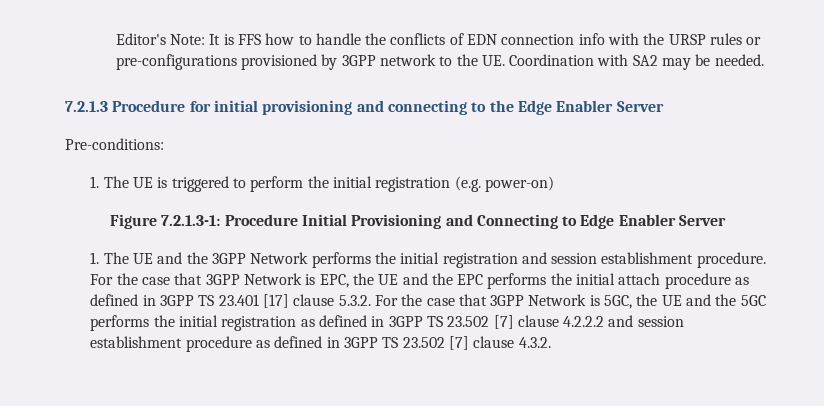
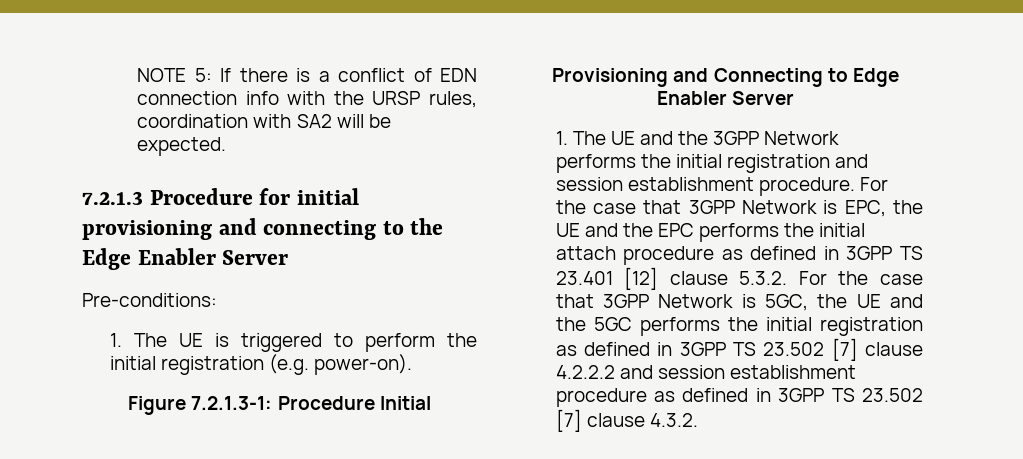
- Editor's Note: It is FFS how to handle the conflicts of EDN connection info with the URSP rules or pre-configurations provisioned by 3GPP network to the UE. Coordination with SA2 may be needed.
+ NOTE 5: If there is a conflict of EDN connection info with the URSP rules, coordination with SA2 will be expected.
- 1. The UE is triggered to perform the initial registration (e.g. power-on)
+ 1. The UE is triggered to perform the initial registration (e.g. power-on).
- For the case that 3GPP Network is EPC, the UE and the EPC performs the initial attach procedure as defined in 3GPP TS 23.401 [17] clause 5.3.2. For the case that 3GPP Network is 5GC, the UE and the 5GC performs the initial registration as defined in 3GPP TS 23.502 [7] clause 4.2.2.2 and session establishment procedure as defined in 3GPP TS 23.502 [7] clause 4.3.2.
+ For the case that 3GPP Network is EPC, the UE and the EPC performs the initial attach procedure as defined in 3GPP TS 23.401 [12] clause 5.3.2. For the case that 3GPP Network is 5GC, the UE and the 5GC performs the initial registration as defined in 3GPP TS 23.502 [7] clause 4.2.2.2 and session establishment procedure as defined in 3GPP TS 23.502 [7] clause 4.3.2.

